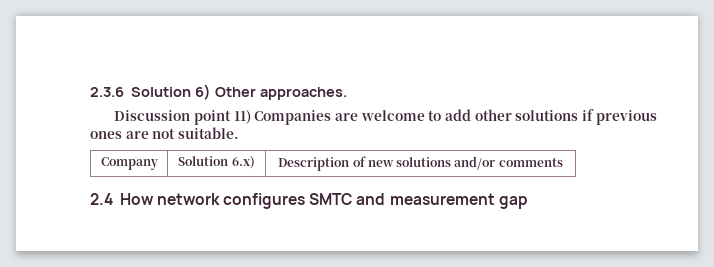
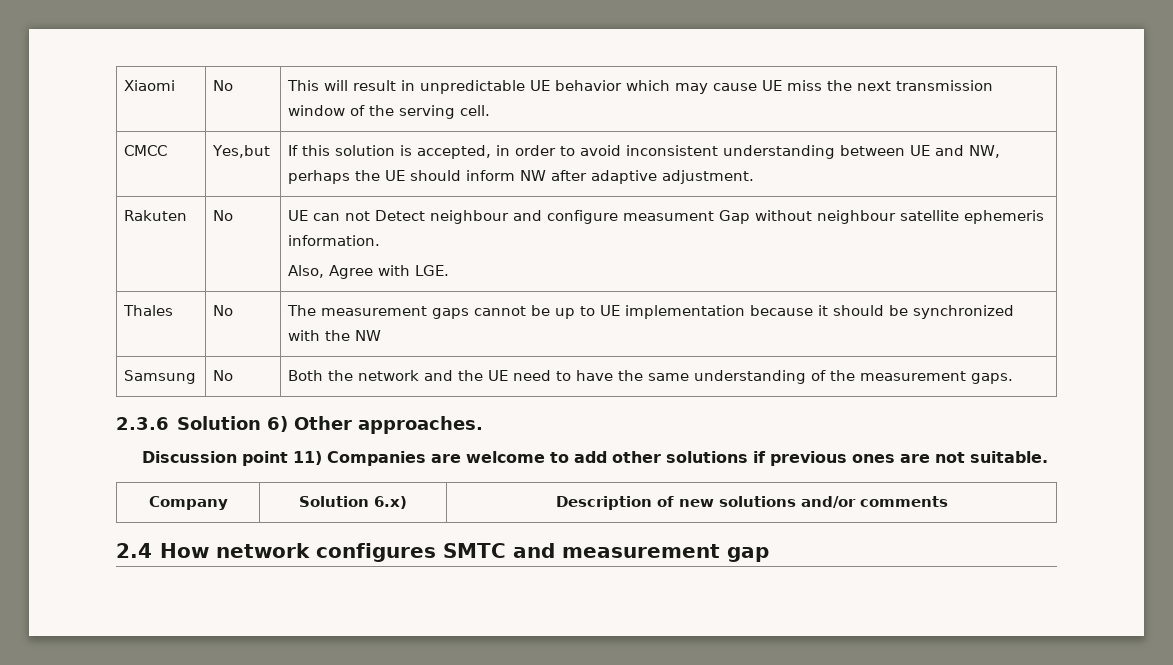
+ Xiaomi | No | This will result in unpredictable UE behavior which may cause UE miss the next transmission window of the serving cell.
+ CMCC | Yes,but | If this solution is accepted, in order to avoid inconsistent understanding between UE and NW, perhaps the UE should inform NW after adaptive adjustment.
+ Rakuten | No | UE can not Detect neighbour and configure measument Gap without neighbour satellite ephemeris information.
+ Also, Agree with LGE.
+ Thales | No | The measurement gaps cannot be up to UE implementation because it should be synchronized with the NW
+ Samsung | No | Both the network and the UE need to have the same understanding of the measurement gaps.

